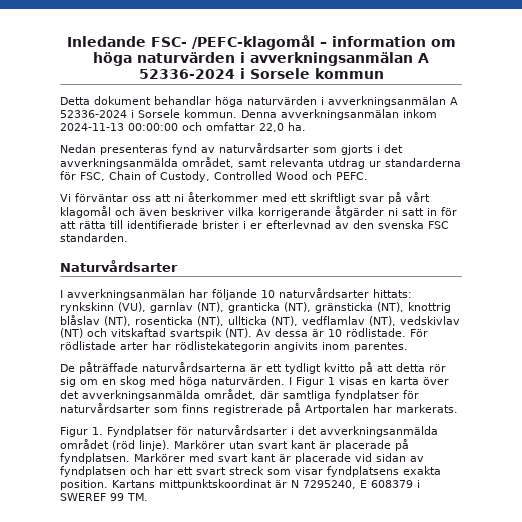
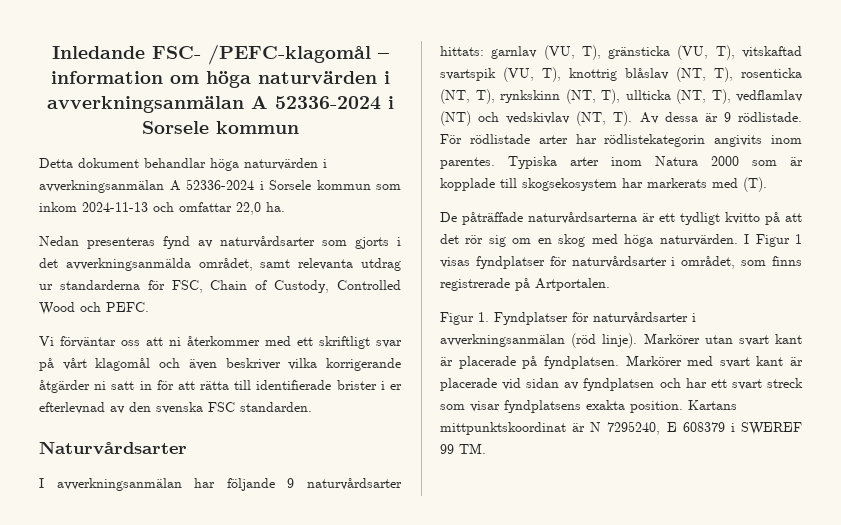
- Detta dokument behandlar höga naturvärden i avverkningsanmälan A 52336-2024 i Sorsele kommun. Denna avverkningsanmälan inkom 2024-11-13 00:00:00 och omfattar 22,0 ha.
+ Detta dokument behandlar höga naturvärden i avverkningsanmälan A 52336-2024 i Sorsele kommun som inkom 2024-11-13 och omfattar 22,0 ha.
- I avverkningsanmälan har följande 10 naturvårdsarter hittats: rynkskinn (VU), garnlav (NT), granticka (NT), gränsticka (NT), knottrig blåslav (NT), rosenticka (NT), ullticka (NT), vedflamlav (NT), vedskivlav (NT) och vitskaftad svartspik (NT). Av dessa är 10 rödlistade.
+ I avverkningsanmälan har följande 9 naturvårdsarter hittats: garnlav (VU, T), gränsticka (VU, T), vitskaftad svartspik (VU, T), knottrig blåslav (NT, T), rosenticka (NT, T), rynkskinn (NT, T), ullticka (NT, T), vedflamlav (NT) och vedskivlav (NT, T). Av dessa är 9 rödlistade.
+ Typiska arter inom Natura 2000 som är kopplade till skogsekosystem har markerats med (T).
- De påträffade naturvårdsarterna är ett tydligt kvitto på att detta rör sig om en skog med höga naturvärden.
+ De påträffade naturvårdsarterna är ett tydligt kvitto på att det rör sig om en skog med höga naturvärden.
- I Figur 1 visas en karta över det avverkningsanmälda området, där samtliga fyndplatser för naturvårdsarter som finns registrerade på Artportalen har markerats.
+ I Figur 1 visas fyndplatser för naturvårdsarter i området, som finns registrerade på Artportalen.
- Figur 1. Fyndplatser för naturvårdsarter i det avverkningsanmälda området (röd linje).
+ Figur 1. Fyndplatser för naturvårdsarter i avverkningsanmälan (röd linje).

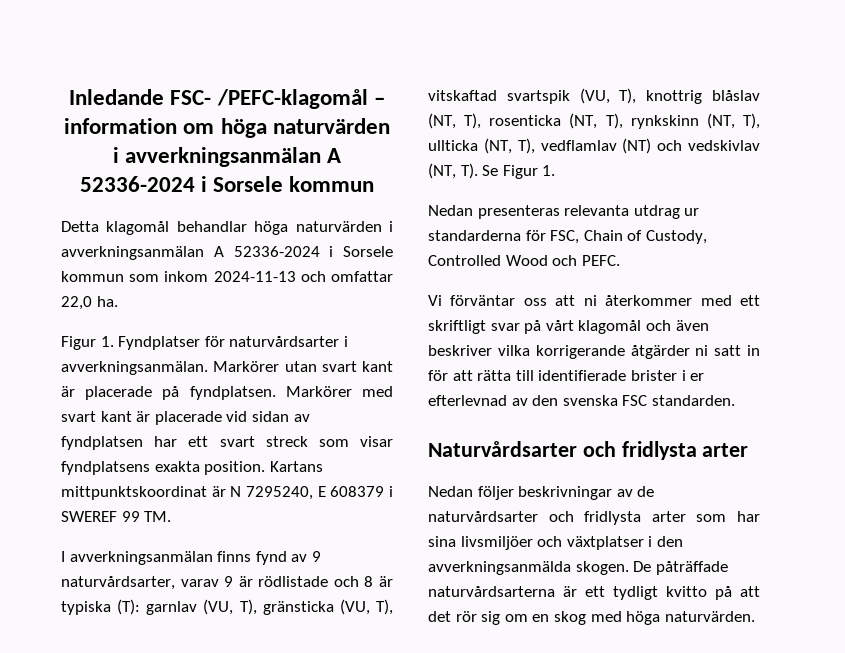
- Detta dokument behandlar höga naturvärden i avverkningsanmälan A 52336-2024 i Sorsele kommun som inkom 2024-11-13 och omfattar 22,0 ha.
+ Detta klagomål behandlar höga naturvärden i avverkningsanmälan A 52336-2024 i Sorsele kommun som inkom 2024-11-13 och omfattar 22,0 ha.
- Nedan presenteras fynd av naturvårdsarter som gjorts i det avverkningsanmälda området, samt relevanta utdrag ur standarderna för FSC, Chain of Custody, Controlled Wood och PEFC.
+ Figur 1. Fyndplatser för naturvårdsarter i avverkningsanmälan. Markörer utan svart kant är placerade på fyndplatsen. Markörer med svart kant är placerade vid sidan av fyndplatsen har ett svart streck som visar fyndplatsens exakta position. Kartans mittpunktskoordinat är N 7295240, E 608379 i SWEREF 99 TM.
+ I avverkningsanmälan finns fynd av 9 naturvårdsarter, varav 9 är rödlistade och 8 är typiska (T): garnlav (VU, T), gränsticka (VU, T), vitskaftad svartspik (VU, T), knottrig blåslav (NT, T), rosenticka (NT, T), rynkskinn (NT, T), ullticka (NT, T), vedflamlav (NT) och vedskivlav (NT, T). Se Figur 1.
+ Nedan presenteras relevanta utdrag ur standarderna för FSC, Chain of Custody, Controlled Wood och PEFC.
- Naturvårdsarter
- I avverkningsanmälan har följande 9 naturvårdsarter hittats: garnlav (VU, T), gränsticka (VU, T), vitskaftad svartspik (VU, T), knottrig blåslav (NT, T), rosenticka (NT, T), rynkskinn (NT, T), ullticka (NT, T), vedflamlav (NT) och vedskivlav (NT, T). Av dessa är 9 rödlistade. För rödlistade arter har rödlistekategorin angivits inom parentes. Typiska arter inom Natura 2000 som är kopplade till skogsekosystem har markerats med (T).
- De påträffade naturvårdsarterna är ett tydligt kvitto på att det rör sig om en skog med höga naturvärden. I Figur 1 visas fyndplatser för naturvårdsarter i området, som finns registrerade på Artportalen.
- Figur 1. Fyndplatser för naturvårdsarter i avverkningsanmälan (röd linje). Markörer utan svart kant är placerade på fyndplatsen. Markörer med svart kant är placerade vid sidan av fyndplatsen och har ett svart streck som visar fyndplatsens exakta position. Kartans mittpunktskoordinat är N 7295240, E 608379 i SWEREF 99 TM.
+ Naturvårdsarter och fridlysta arter
+ Nedan följer beskrivningar av de naturvårdsarter och fridlysta arter som har sina livsmiljöer och växtplatser i den avverkningsanmälda skogen. De påträffade naturvårdsarterna är ett tydligt kvitto på att det rör sig om en skog med höga naturvärden.

